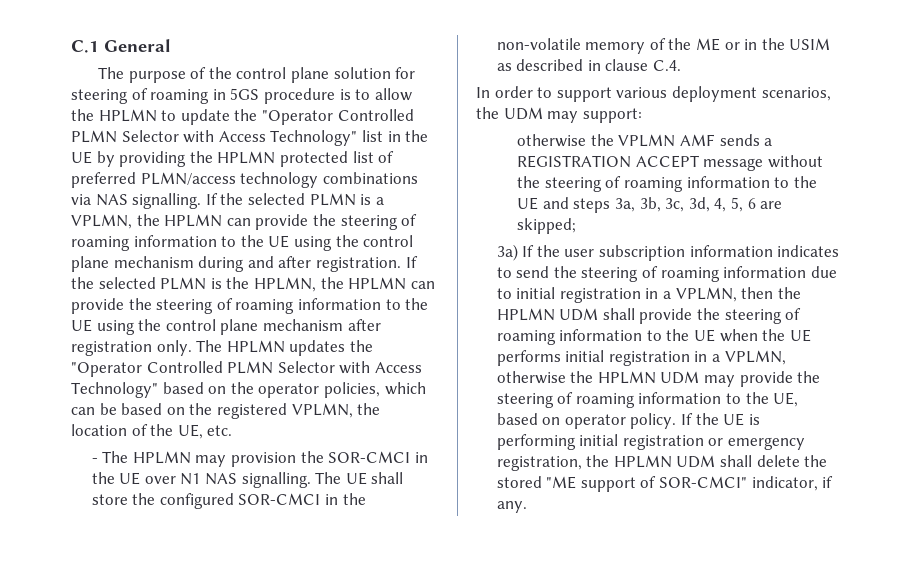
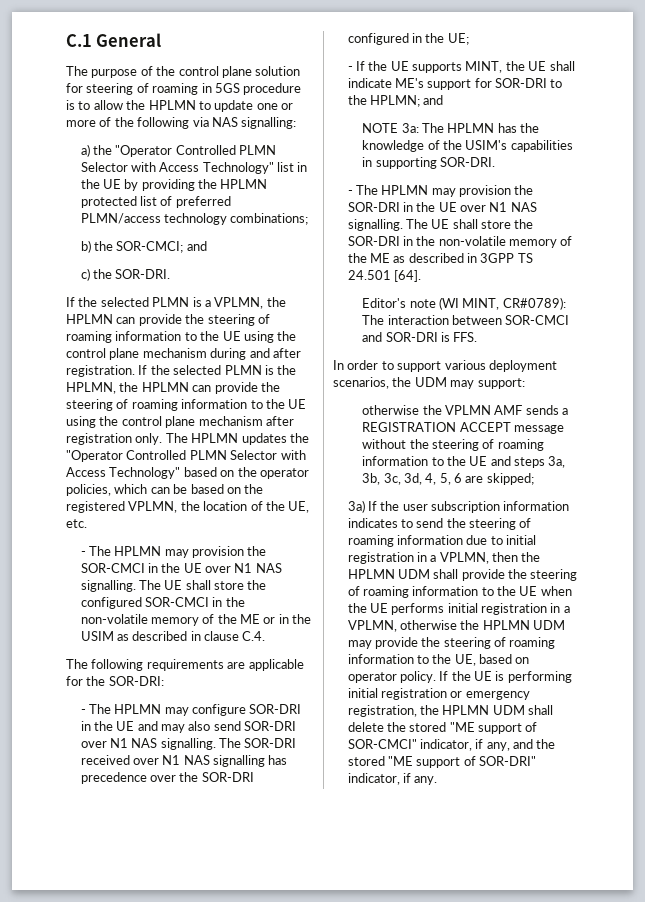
- The purpose of the control plane solution for steering of roaming in 5GS procedure is to allow the HPLMN to update the "Operator Controlled PLMN Selector with Access Technology" list in the UE by providing the HPLMN protected list of preferred PLMN/access technology combinations via NAS signalling. If the selected PLMN is a VPLMN, the HPLMN can provide the steering of roaming information to the UE using the control plane mechanism during and after registration.
+ The purpose of the control plane solution for steering of roaming in 5GS procedure is to allow the HPLMN to update one or more of the following via NAS signalling:
+ a) the "Operator Controlled PLMN Selector with Access Technology" list in the UE by providing the HPLMN protected list of preferred PLMN/access technology combinations;
+ b) the SOR-CMCI; and
+ c) the SOR-DRI.
+ If the selected PLMN is a VPLMN, the HPLMN can provide the steering of roaming information to the UE using the control plane mechanism during and after registration.
+ The following requirements are applicable for the SOR-DRI:
+ - The HPLMN may configure SOR-DRI in the UE and may also send SOR-DRI over N1 NAS signalling. The SOR-DRI received over N1 NAS signalling has precedence over the SOR-DRI configured in the UE;
+ - If the UE supports MINT, the UE shall indicate ME's support for SOR-DRI to the HPLMN; and
+ NOTE 3a: The HPLMN has the knowledge of the USIM's capabilities in supporting SOR-DRI.
+ - The HPLMN may provision the SOR-DRI in the UE over N1 NAS signalling. The UE shall store the SOR-DRI in the non-volatile memory of the ME as described in 3GPP TS 24.501 [64].
+ Editor's note (WI MINT, CR#0789): The interaction between SOR-CMCI and SOR-DRI is FFS.
- If the UE is performing initial registration or emergency registration, the HPLMN UDM shall delete the stored "ME support of SOR-CMCI" indicator, if any.
+ If the UE is performing initial registration or emergency registration, the HPLMN UDM shall delete the stored "ME support of SOR-CMCI" indicator, if any, and the stored "ME support of SOR-DRI" indicator, if any.

